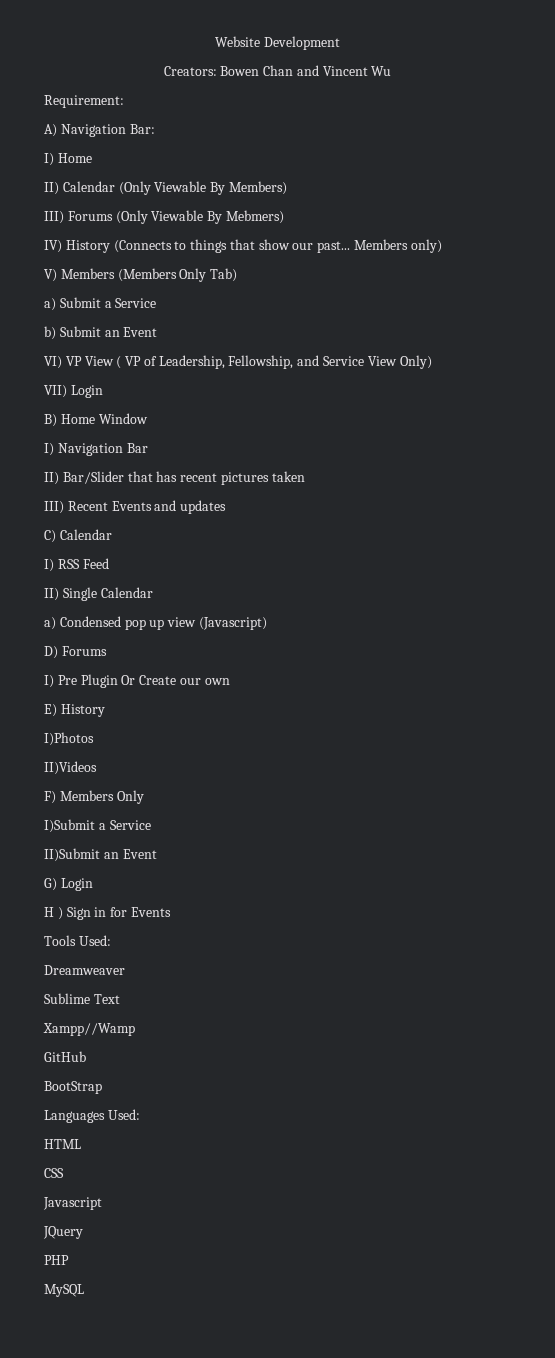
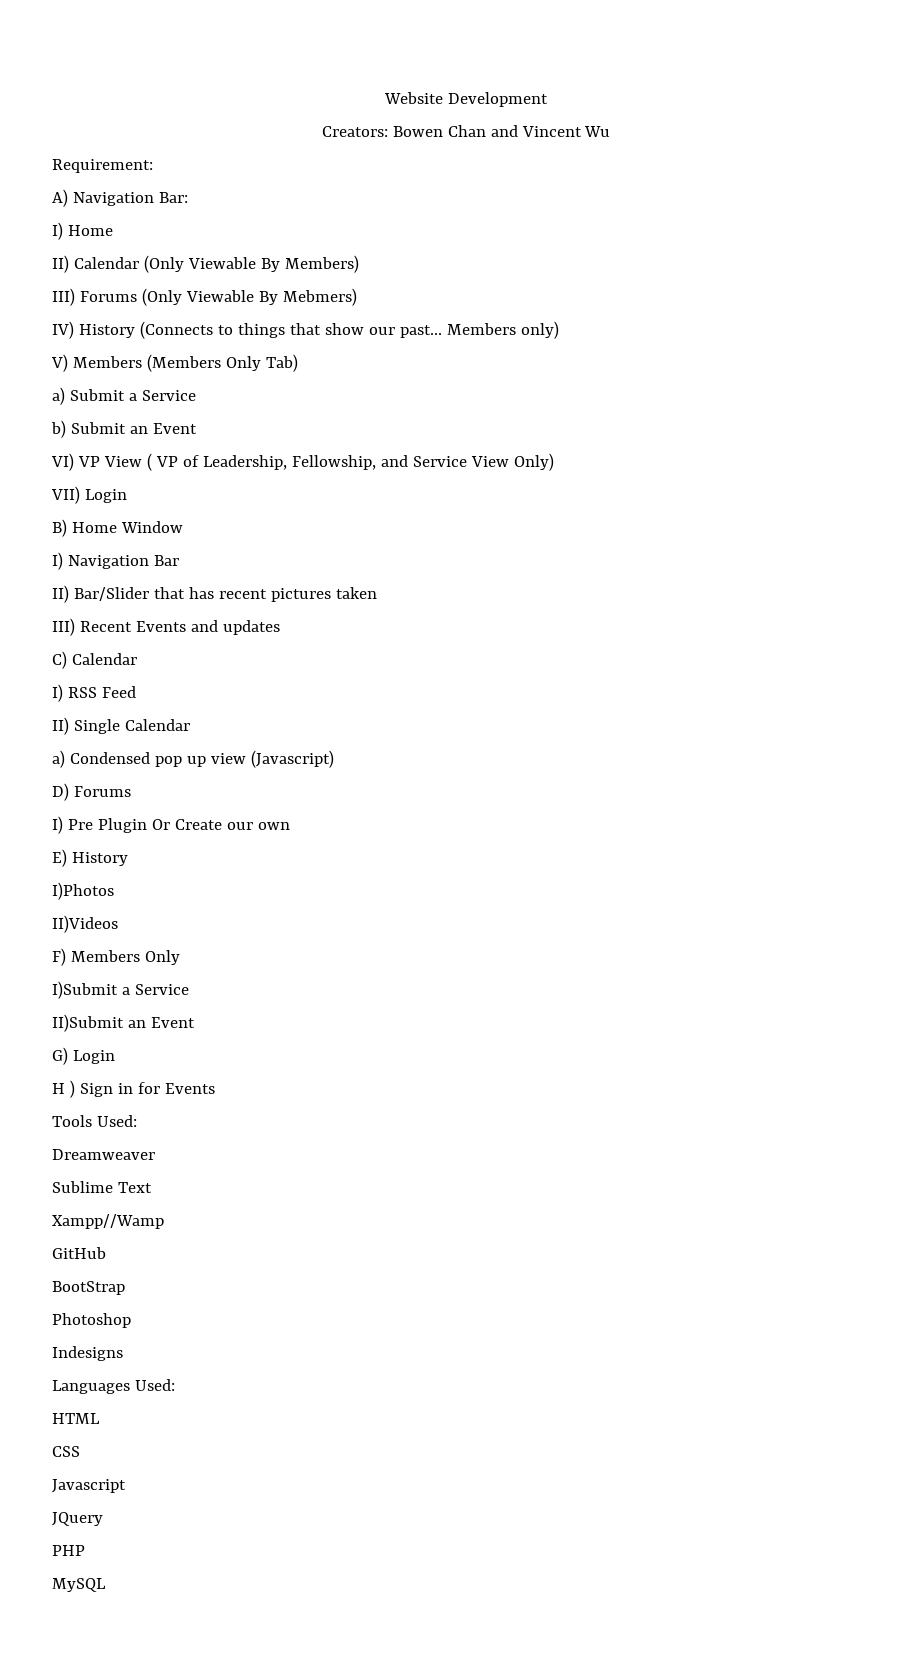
+ Photoshop
+ Indesigns

